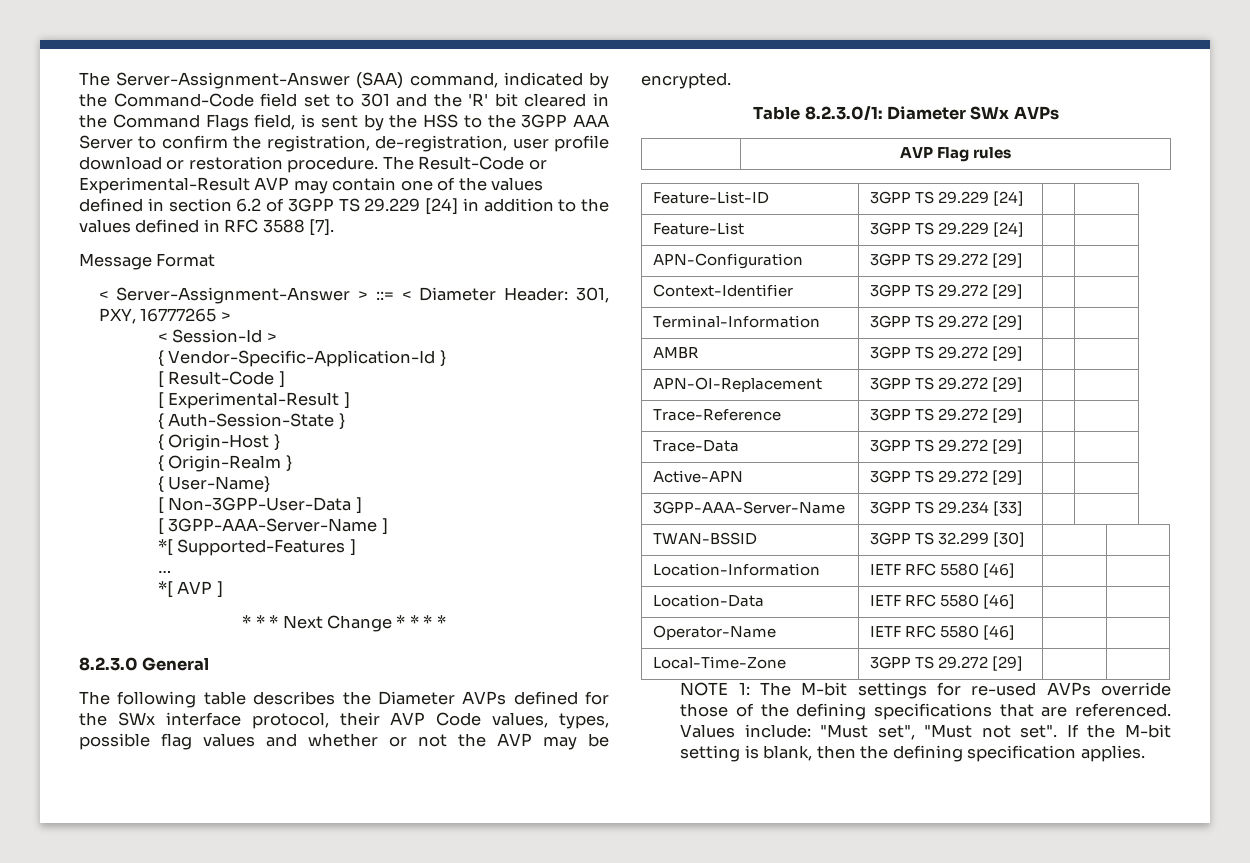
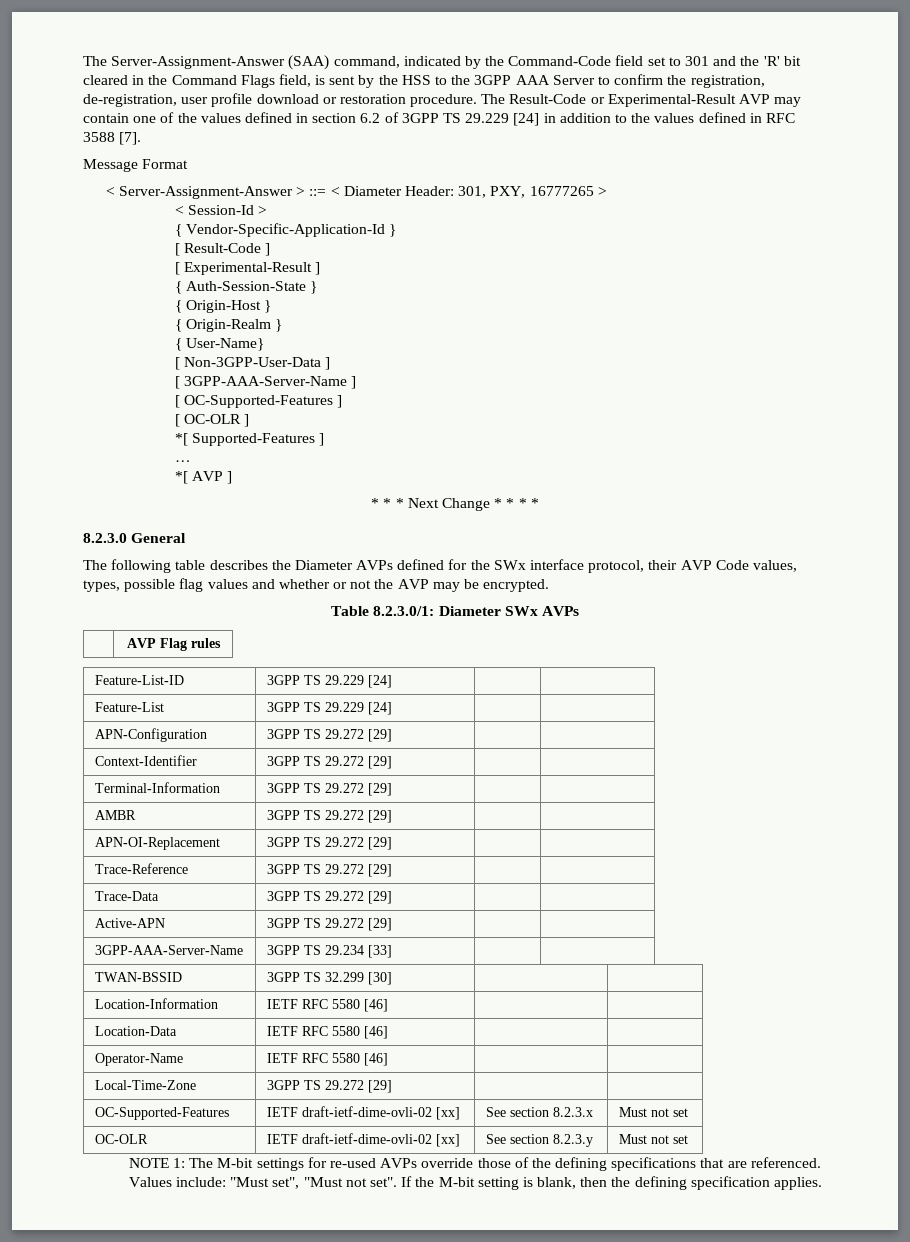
+ [ OC-Supported-Features ]
+ [ OC-OLR ]
+ OC-Supported-Features | IETF draft-ietf-dime-ovli-02 [xx] | See section 8.2.3.x | Must not set
+ OC-OLR | IETF draft-ietf-dime-ovli-02 [xx] | See section 8.2.3.y | Must not set

